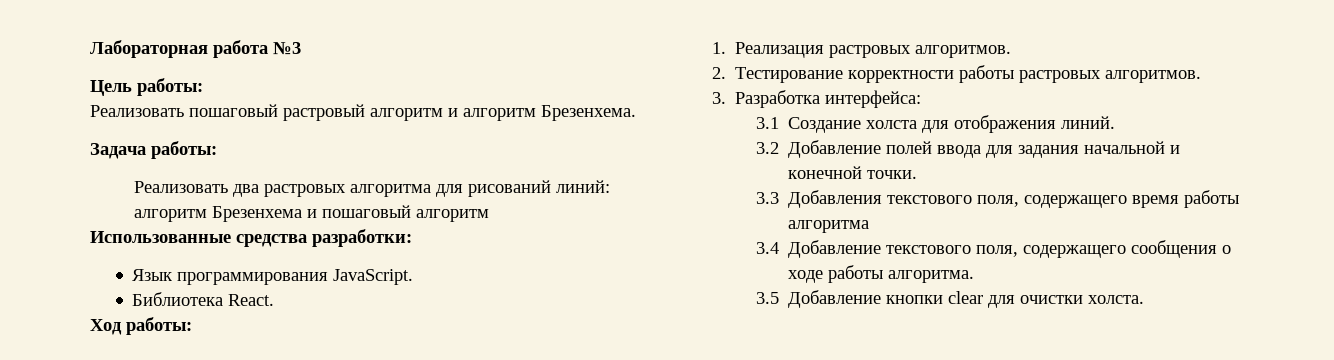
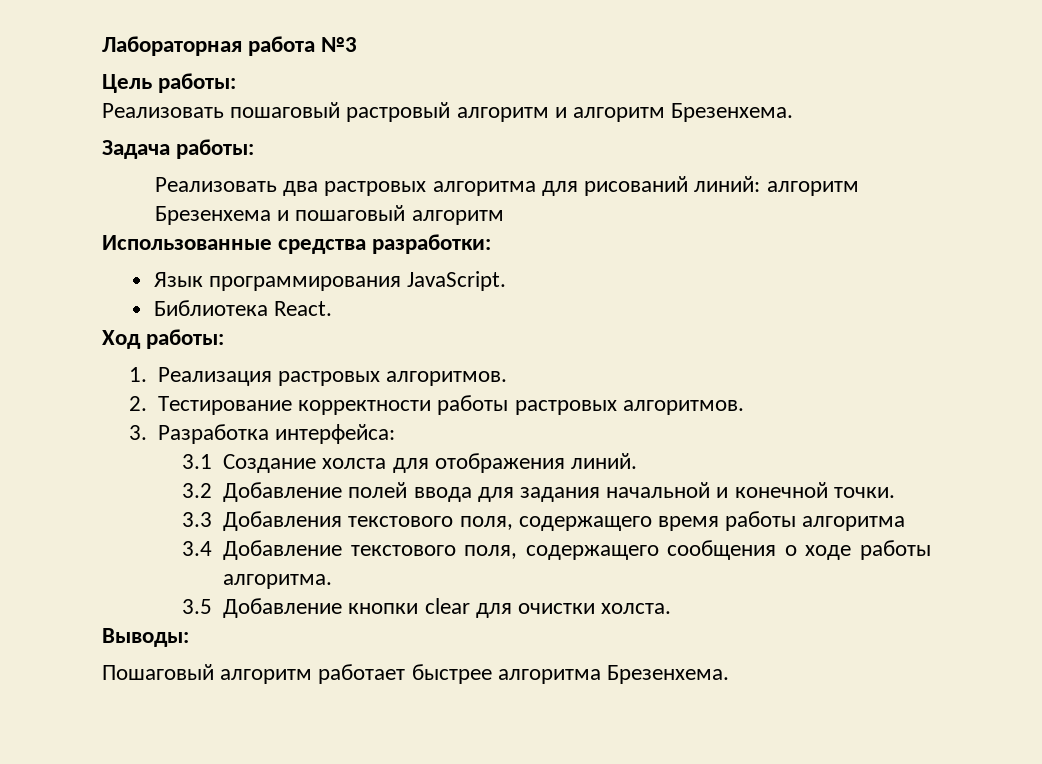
+ Выводы:
+ Пошаговый алгоритм работает быстрее алгоритма Брезенхема.

